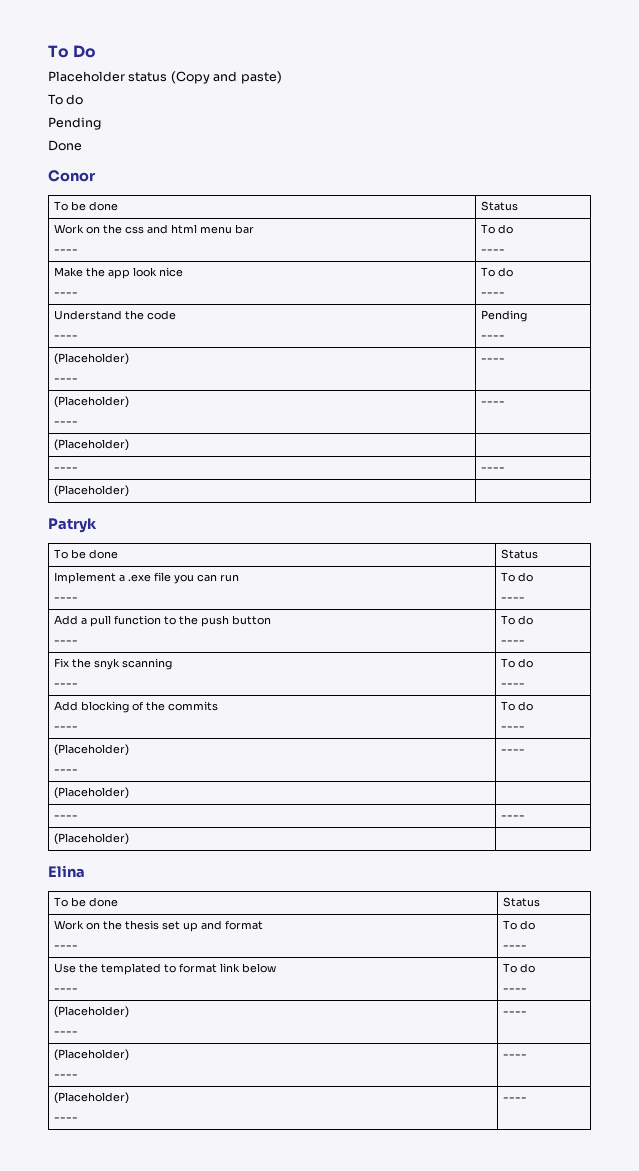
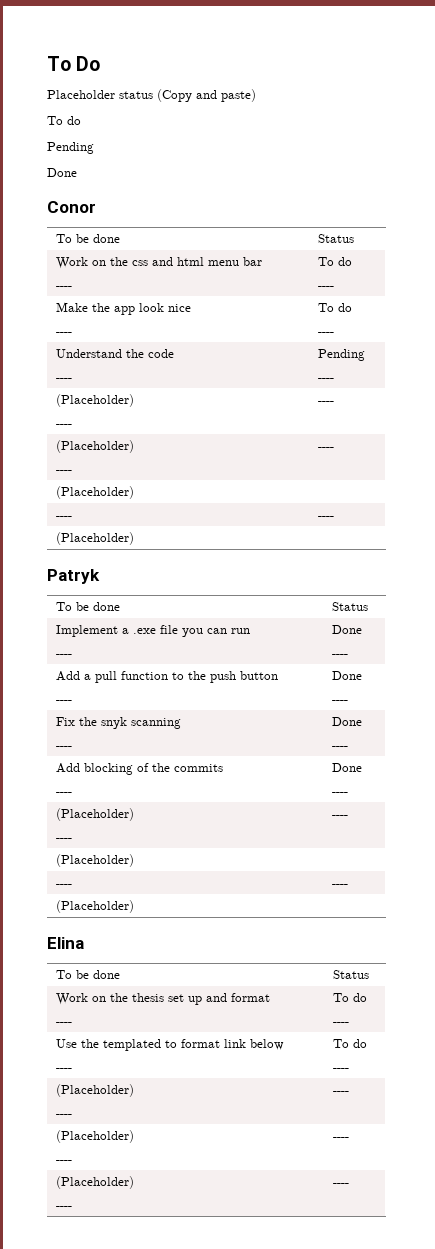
  Implement a .exe file you can run
- ---- | To do
+ ---- | Done
  Add a pull function to the push button
- ---- | To do
+ ---- | Done
  Fix the snyk scanning
- ---- | To do
+ ---- | Done
  Add blocking of the commits
- ---- | To do
+ ---- | Done

